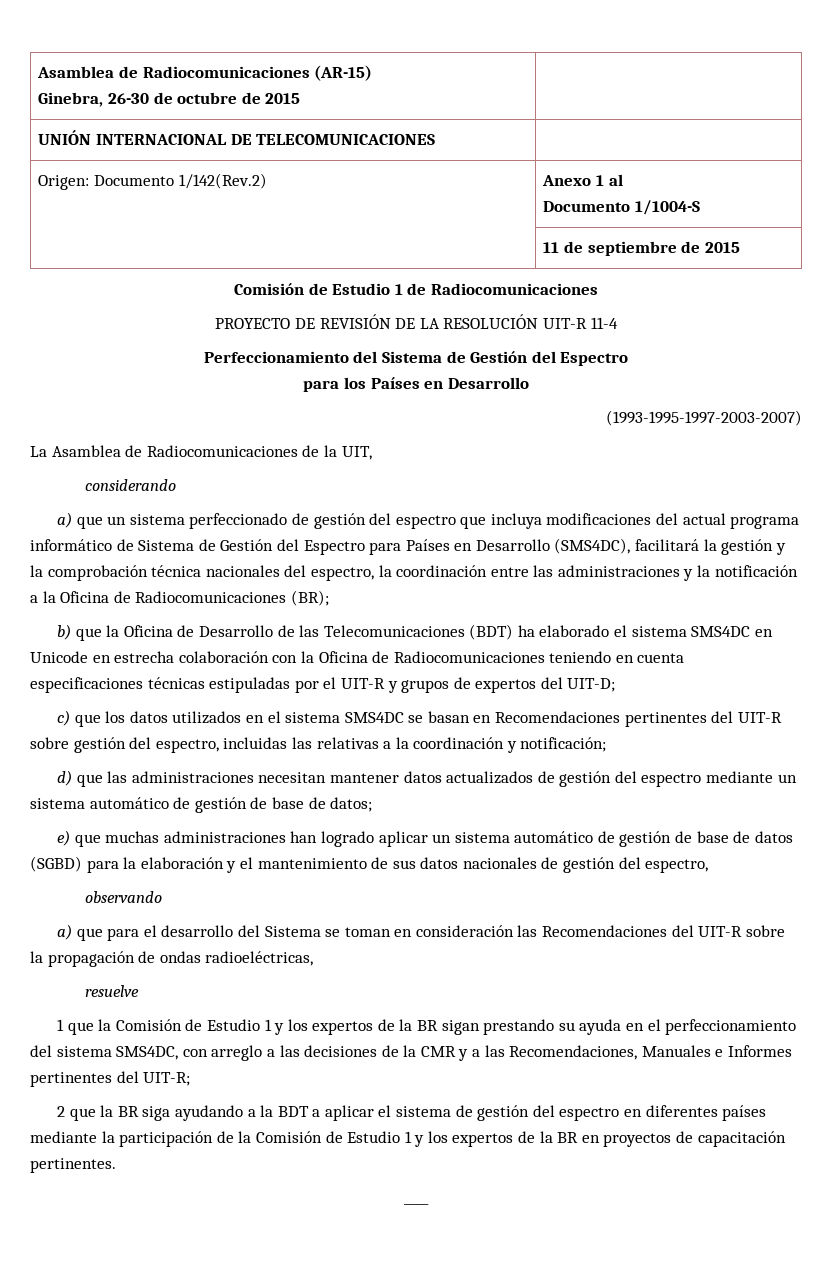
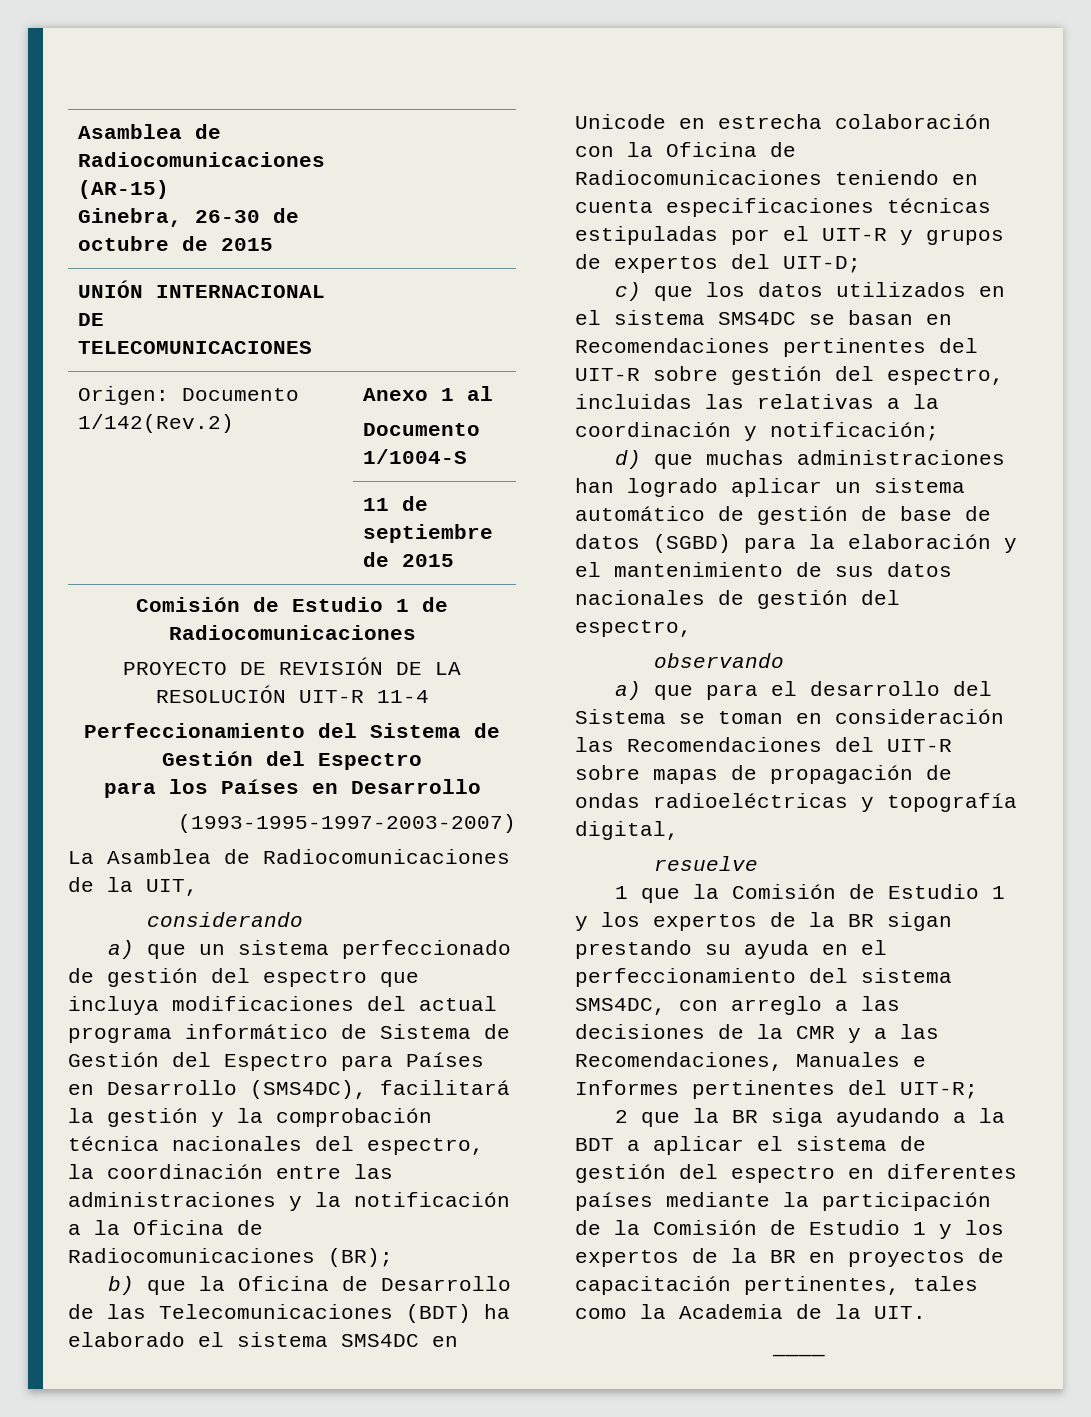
- d) que las administraciones necesitan mantener datos actualizados de gestión del espectro mediante un sistema automático de gestión de base de datos;
- e) que muchas administraciones han logrado aplicar un sistema automático de gestión de base de datos (SGBD) para la elaboración y el mantenimiento de sus datos nacionales de gestión del espectro,
+ d) que muchas administraciones han logrado aplicar un sistema automático de gestión de base de datos (SGBD) para la elaboración y el mantenimiento de sus datos nacionales de gestión del espectro,
- a) que para el desarrollo del Sistema se toman en consideración las Recomendaciones del UIT-R sobre la propagación de ondas radioeléctricas,
+ a) que para el desarrollo del Sistema se toman en consideración las Recomendaciones del UIT-R sobre mapas de propagación de ondas radioeléctricas y topografía digital,
- 2 que la BR siga ayudando a la BDT a aplicar el sistema de gestión del espectro en diferentes países mediante la participación de la Comisión de Estudio 1 y los expertos de la BR en proyectos de capacitación pertinentes.
+ 2 que la BR siga ayudando a la BDT a aplicar el sistema de gestión del espectro en diferentes países mediante la participación de la Comisión de Estudio 1 y los expertos de la BR en proyectos de capacitación pertinentes, tales como la Academia de la UIT.

